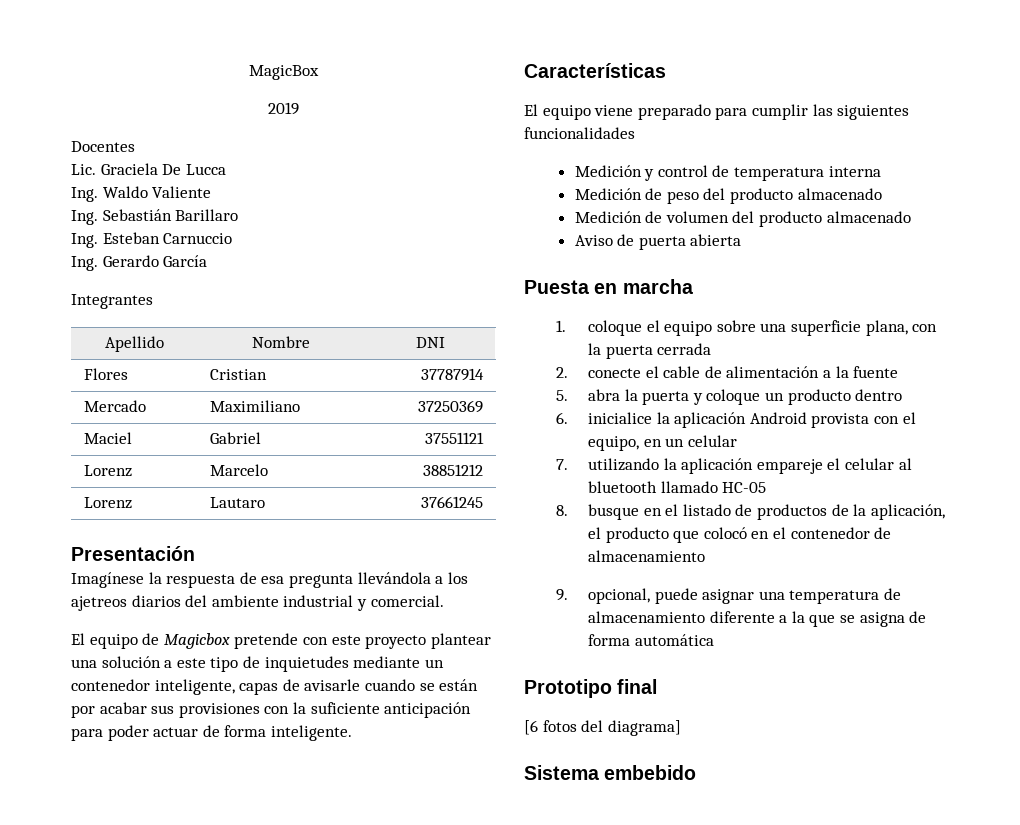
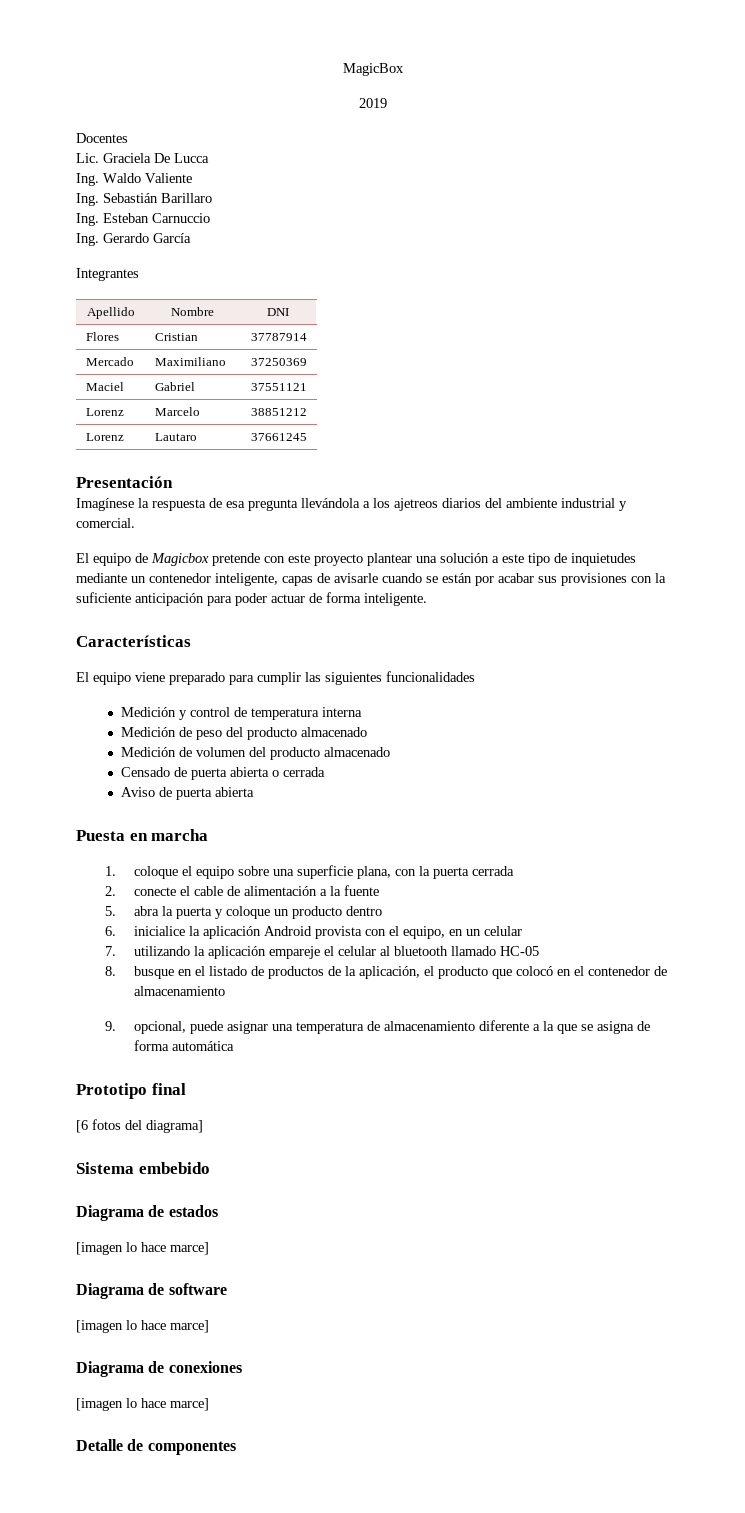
+ Censado de puerta abierta o cerrada
+ Diagrama de estados
+ [imagen lo hace marce]
+ Diagrama de software
+ [imagen lo hace marce]
+ Diagrama de conexiones
+ [imagen lo hace marce]
+ Detalle de componentes

